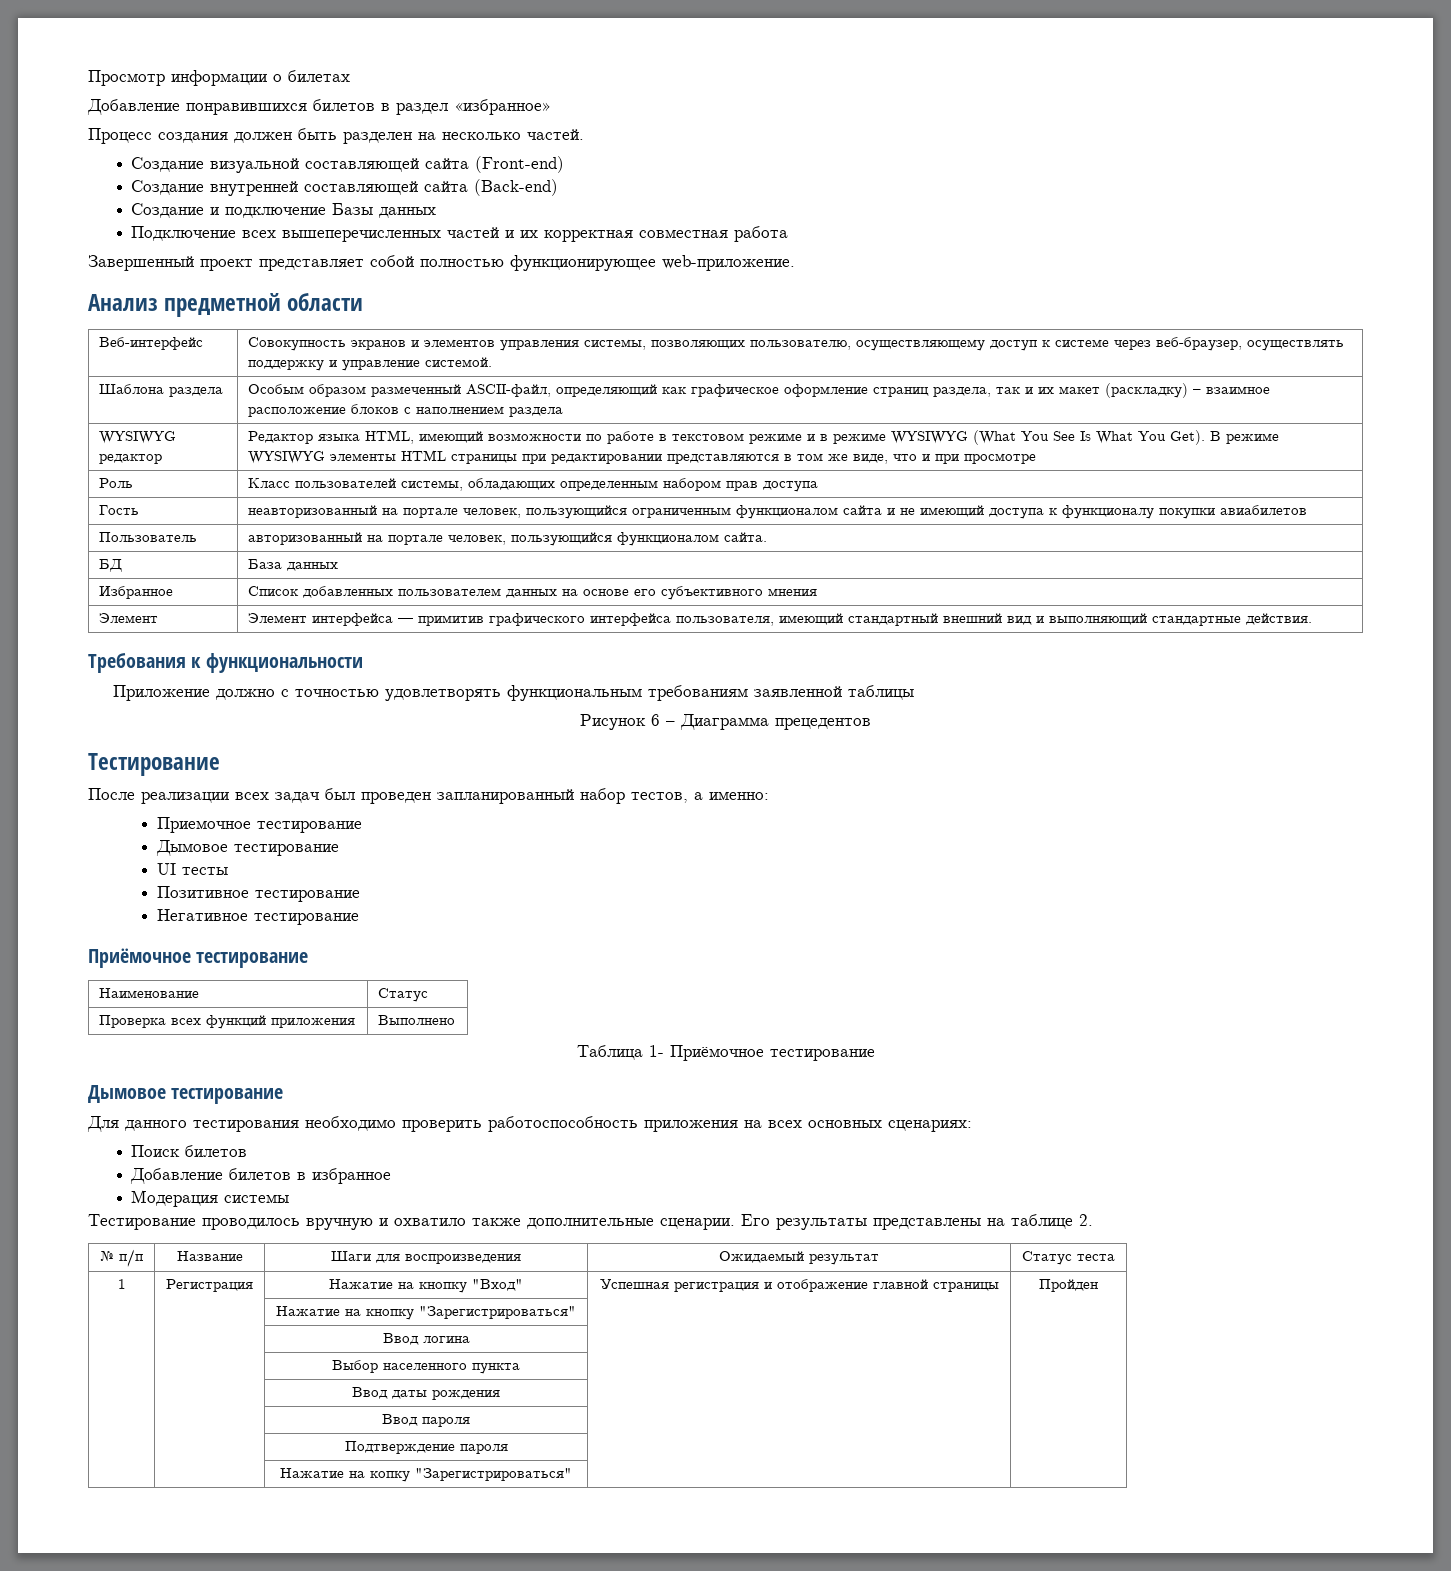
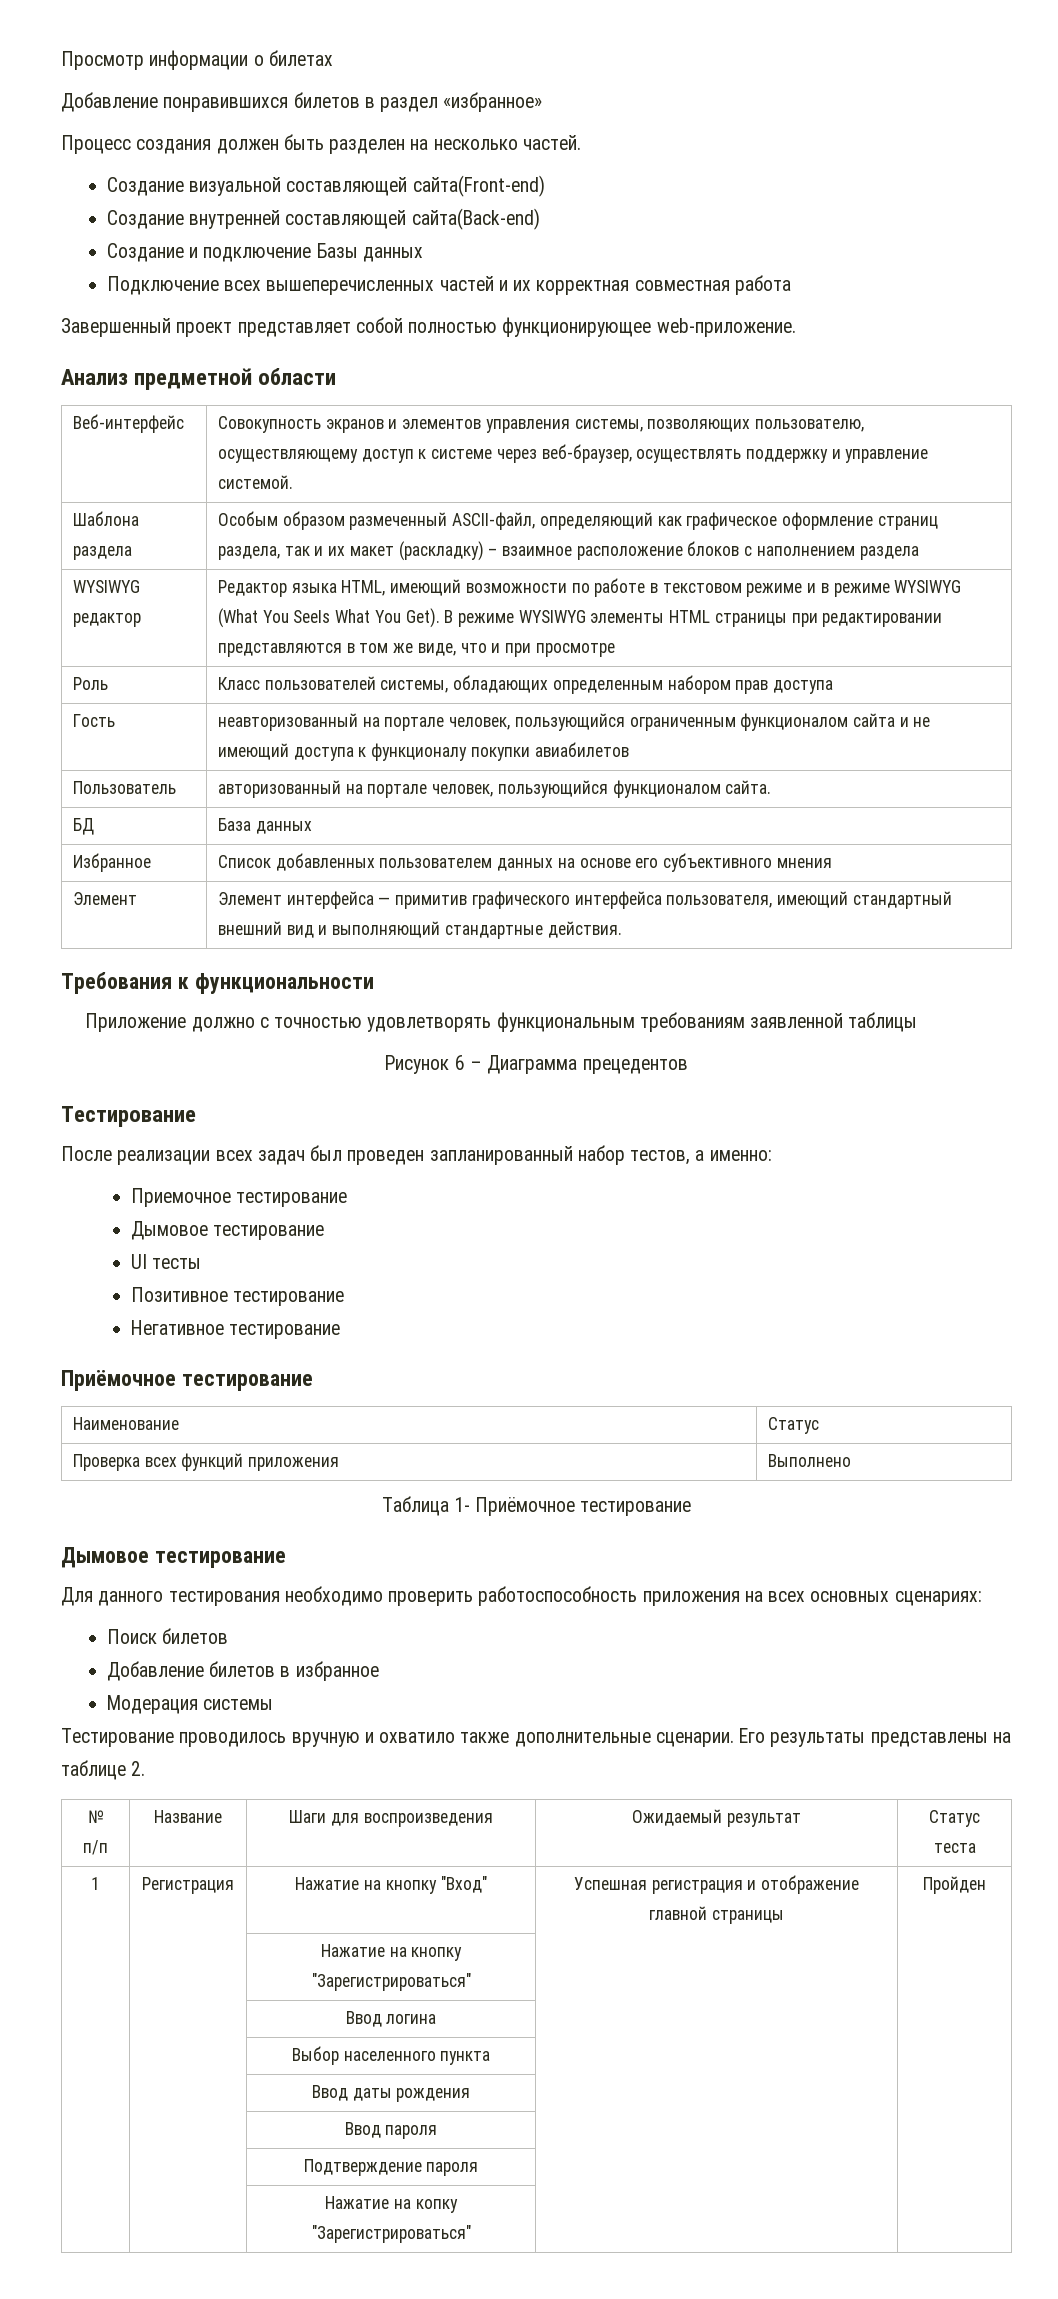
- Создание визуальной составляющей сайта (Front-end)
+ Создание визуальной составляющей сайта(Front-end)
- Создание внутренней составляющей сайта (Back-end)
+ Создание внутренней составляющей сайта(Back-end)
- WYSIWYG редактор | Редактор языка HTML, имеющий возможности по работе в текстовом режиме и в режиме WYSIWYG (What You See Is What You Get). В режиме WYSIWYG элементы HTML страницы при редактировании представляются в том же виде, что и при просмотре
+ WYSIWYG редактор | Редактор языка HTML, имеющий возможности по работе в текстовом режиме и в режиме WYSIWYG (What You SeeIs What You Get). В режиме WYSIWYG элементы HTML страницы при редактировании представляются в том же виде, что и при просмотре

